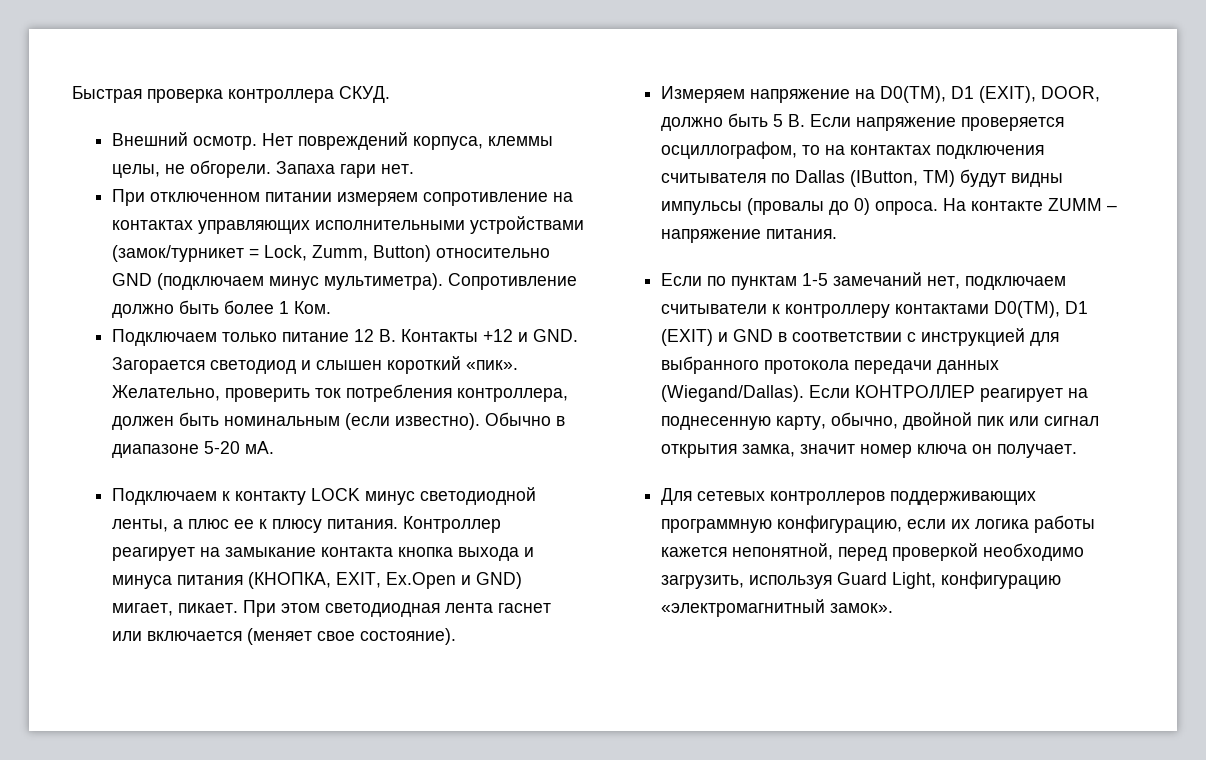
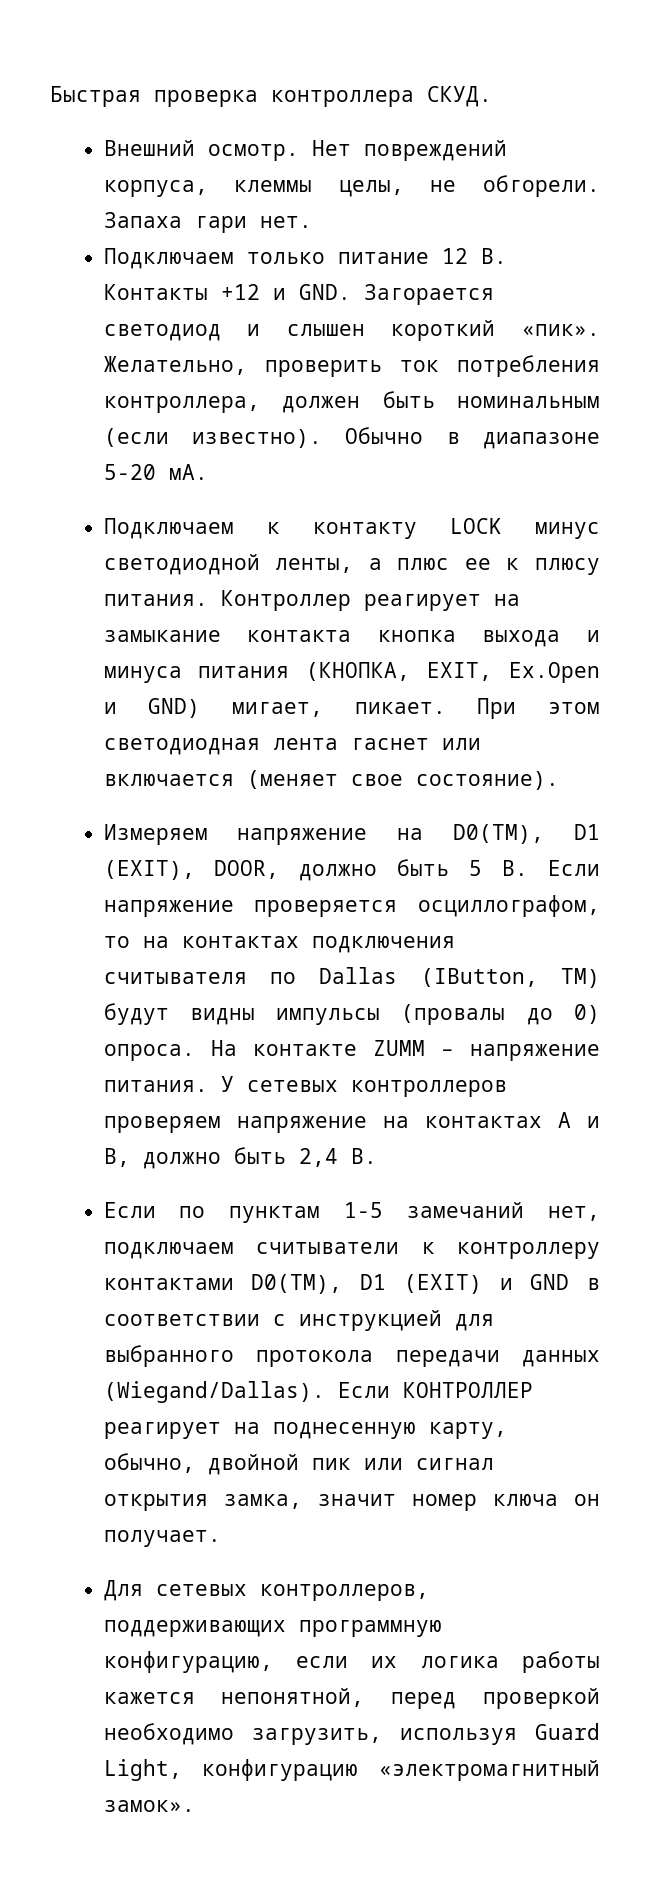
- При отключенном питании измеряем сопротивление на контактах управляющих исполнительными устройствами (замок/турникет = Lock, Zumm, Button) относительно GND (подключаем минус мультиметра). Сопротивление должно быть более 1 Ком.
+ У сетевых контроллеров проверяем напряжение на контактах А и В, должно быть 2,4 В.
- Для сетевых контроллеров поддерживающих программную конфигурацию, если их логика работы кажется непонятной, перед проверкой необходимо загрузить, используя Guard Light, конфигурацию «электромагнитный замок».
+ Для сетевых контроллеров, поддерживающих программную конфигурацию, если их логика работы кажется непонятной, перед проверкой необходимо загрузить, используя Guard Light, конфигурацию «электромагнитный замок».

